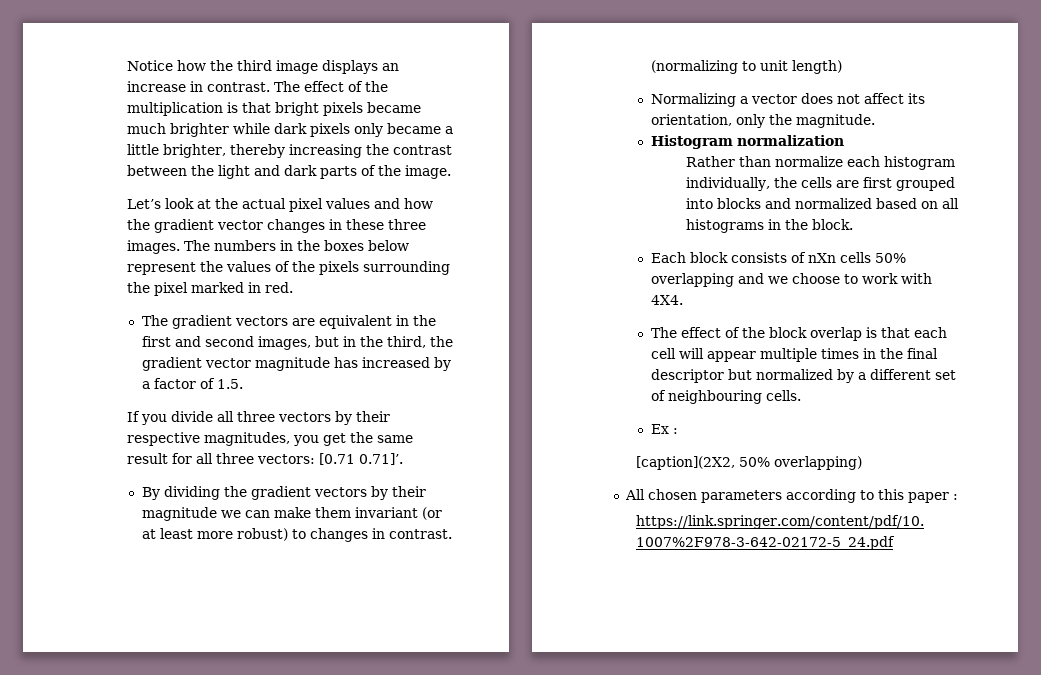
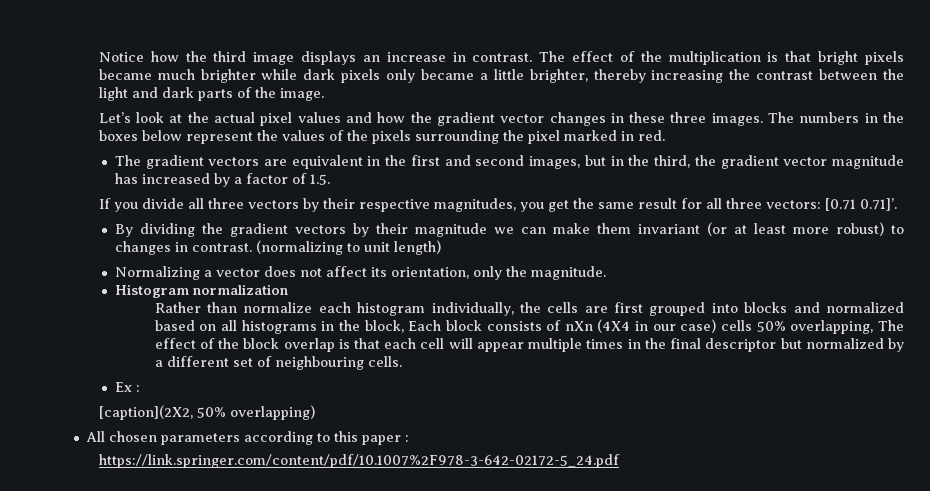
- Rather than normalize each histogram individually, the cells are first grouped into blocks and normalized based on all histograms in the block.
- Each block consists of nXn cells 50% overlapping and we choose to work with 4X4.
- The effect of the block overlap is that each cell will appear multiple times in the final descriptor but normalized by a different set of neighbouring cells.
+ Rather than normalize each histogram individually, the cells are first grouped into blocks and normalized based on all histograms in the block, Each block consists of nXn (4X4 in our case) cells 50% overlapping, The effect of the block overlap is that each cell will appear multiple times in the final descriptor but normalized by a different set of neighbouring cells.

